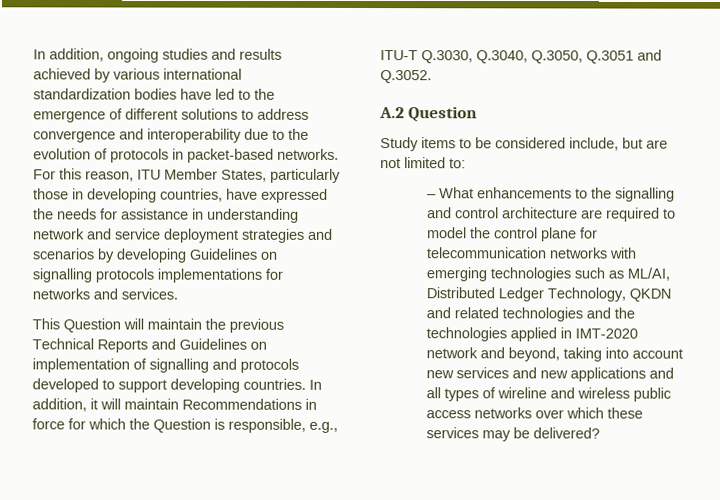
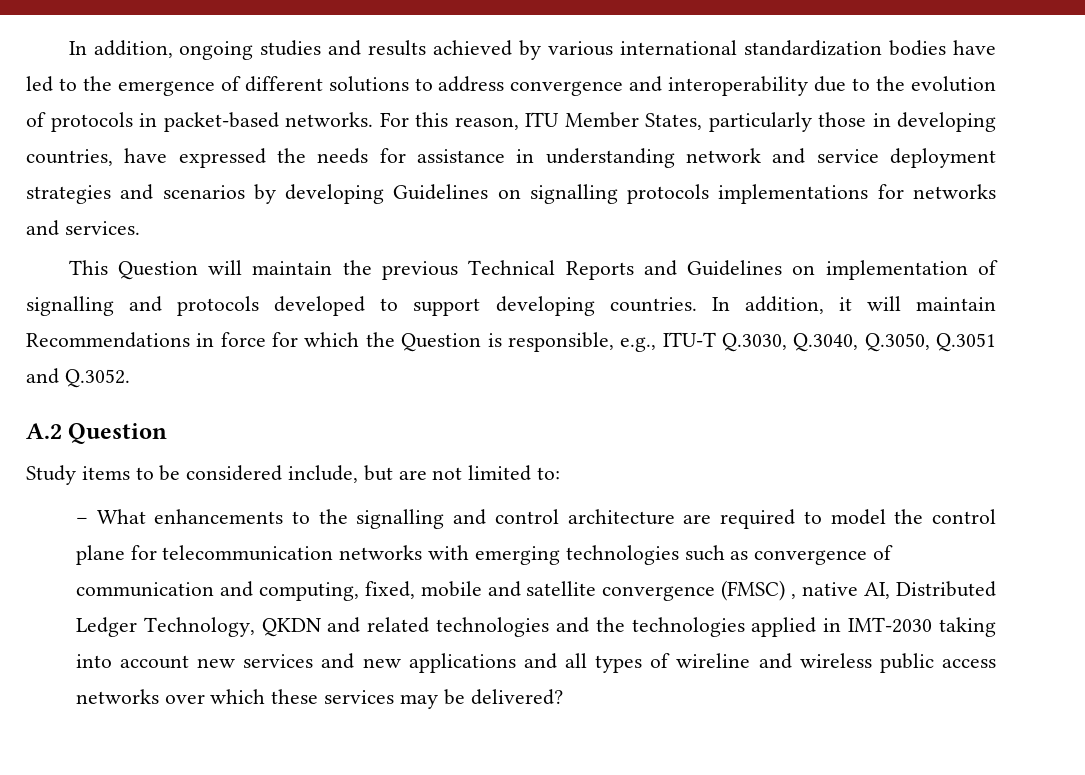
- – What enhancements to the signalling and control architecture are required to model the control plane for telecommunication networks with emerging technologies such as ML/AI, Distributed Ledger Technology, QKDN and related technologies and the technologies applied in IMT-2020 network and beyond, taking into account new services and new applications and all types of wireline and wireless public access networks over which these services may be delivered?
+ – What enhancements to the signalling and control architecture are required to model the control plane for telecommunication networks with emerging technologies such as convergence of communication and computing, fixed, mobile and satellite convergence (FMSC) , native AI, Distributed Ledger Technology, QKDN and related technologies and the technologies applied in IMT-2030 taking into account new services and new applications and all types of wireline and wireless public access networks over which these services may be delivered?

